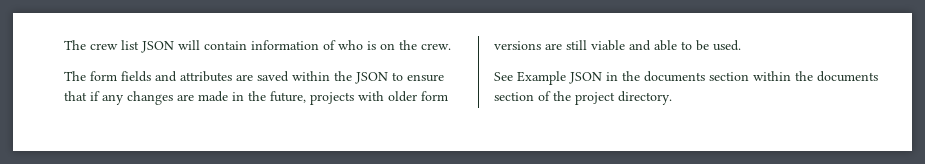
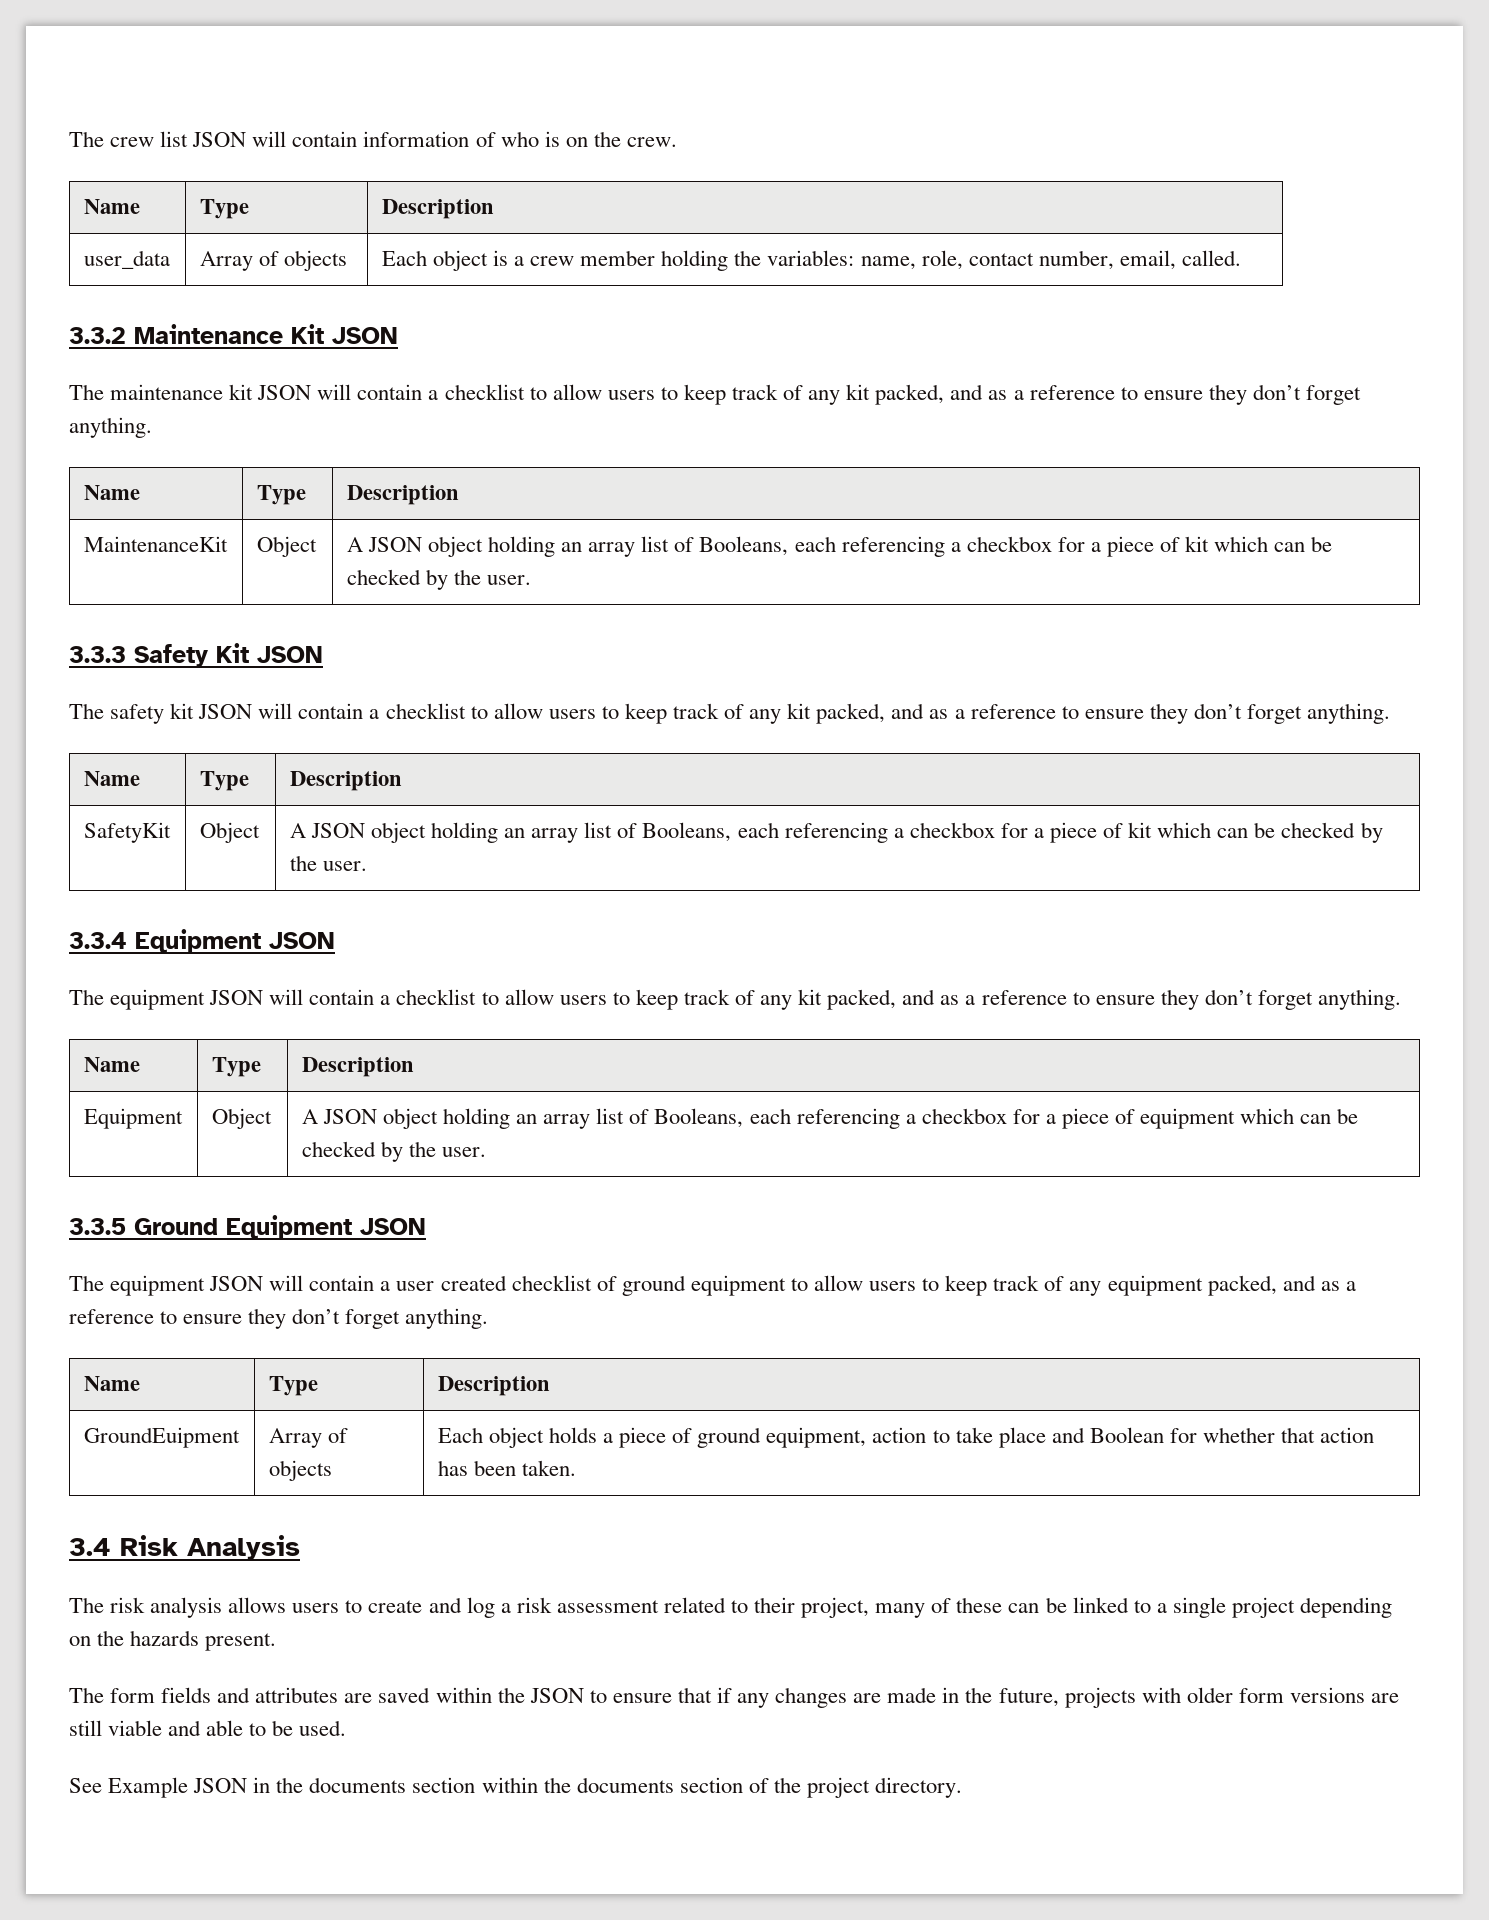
  The crew list JSON will contain information of who is on the crew.
+ Name | Type | Description
+ user_data | Array of objects | Each object is a crew member holding the variables: name, role, contact number, email, called.
+ 3.3.2 Maintenance Kit JSON
+ The maintenance kit JSON will contain a checklist to allow users to keep track of any kit packed, and as a reference to ensure they don’t forget anything.
+ Name | Type | Description
+ MaintenanceKit | Object | A JSON object holding an array list of Booleans, each referencing a checkbox for a piece of kit which can be checked by the user.
+ 3.3.3 Safety Kit JSON
+ The safety kit JSON will contain a checklist to allow users to keep track of any kit packed, and as a reference to ensure they don’t forget anything.
+ Name | Type | Description
+ SafetyKit | Object | A JSON object holding an array list of Booleans, each referencing a checkbox for a piece of kit which can be checked by the user.
+ 3.3.4 Equipment JSON
+ The equipment JSON will contain a checklist to allow users to keep track of any kit packed, and as a reference to ensure they don’t forget anything.
+ Name | Type | Description
+ Equipment | Object | A JSON object holding an array list of Booleans, each referencing a checkbox for a piece of equipment which can be checked by the user.
+ 3.3.5 Ground Equipment JSON
+ The equipment JSON will contain a user created checklist of ground equipment to allow users to keep track of any equipment packed, and as a reference to ensure they don’t forget anything.
+ Name | Type | Description
+ GroundEuipment | Array of objects | Each object holds a piece of ground equipment, action to take place and Boolean for whether that action has been taken.
+ 3.4 Risk Analysis
+ The risk analysis allows users to create and log a risk assessment related to their project, many of these can be linked to a single project depending on the hazards present.

